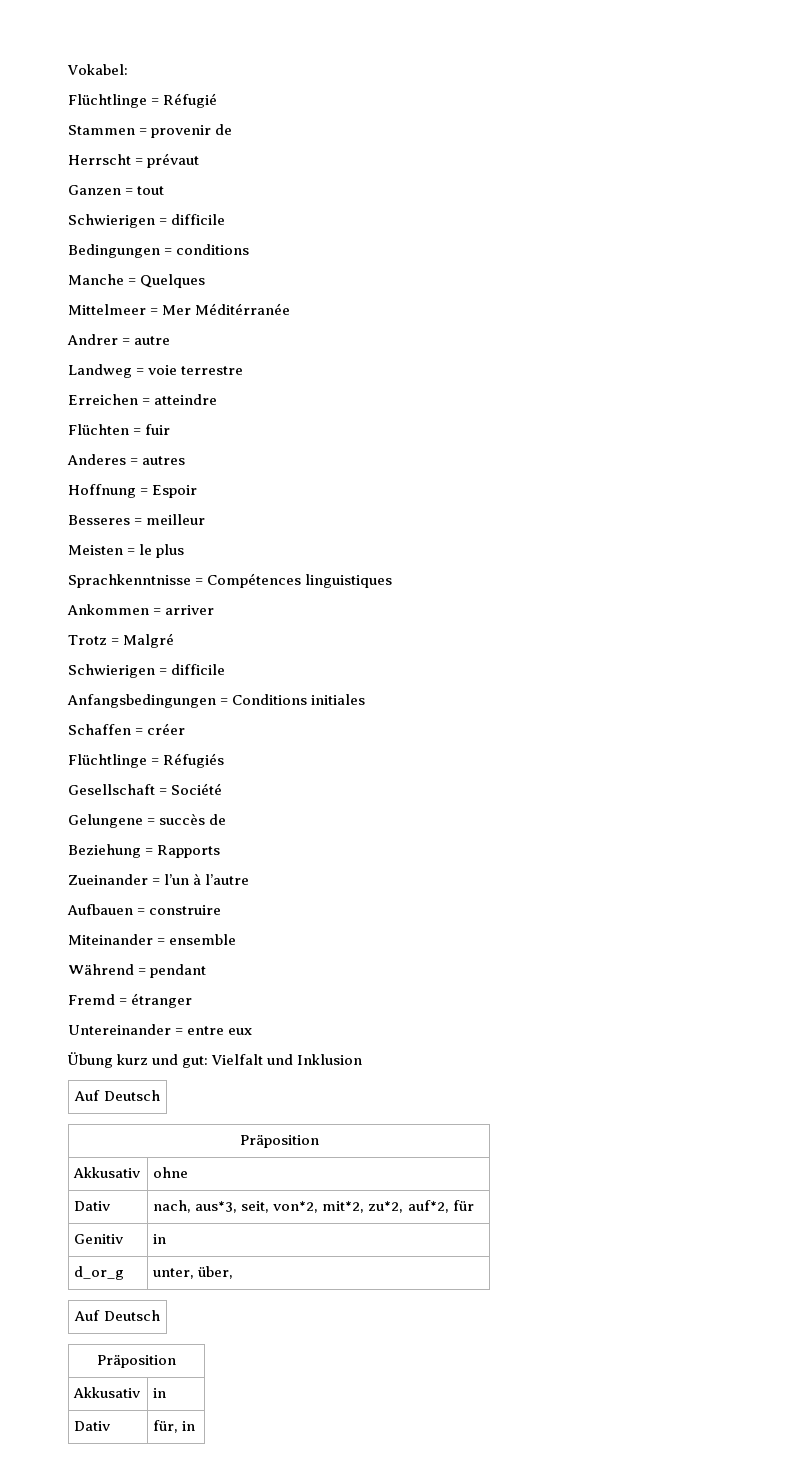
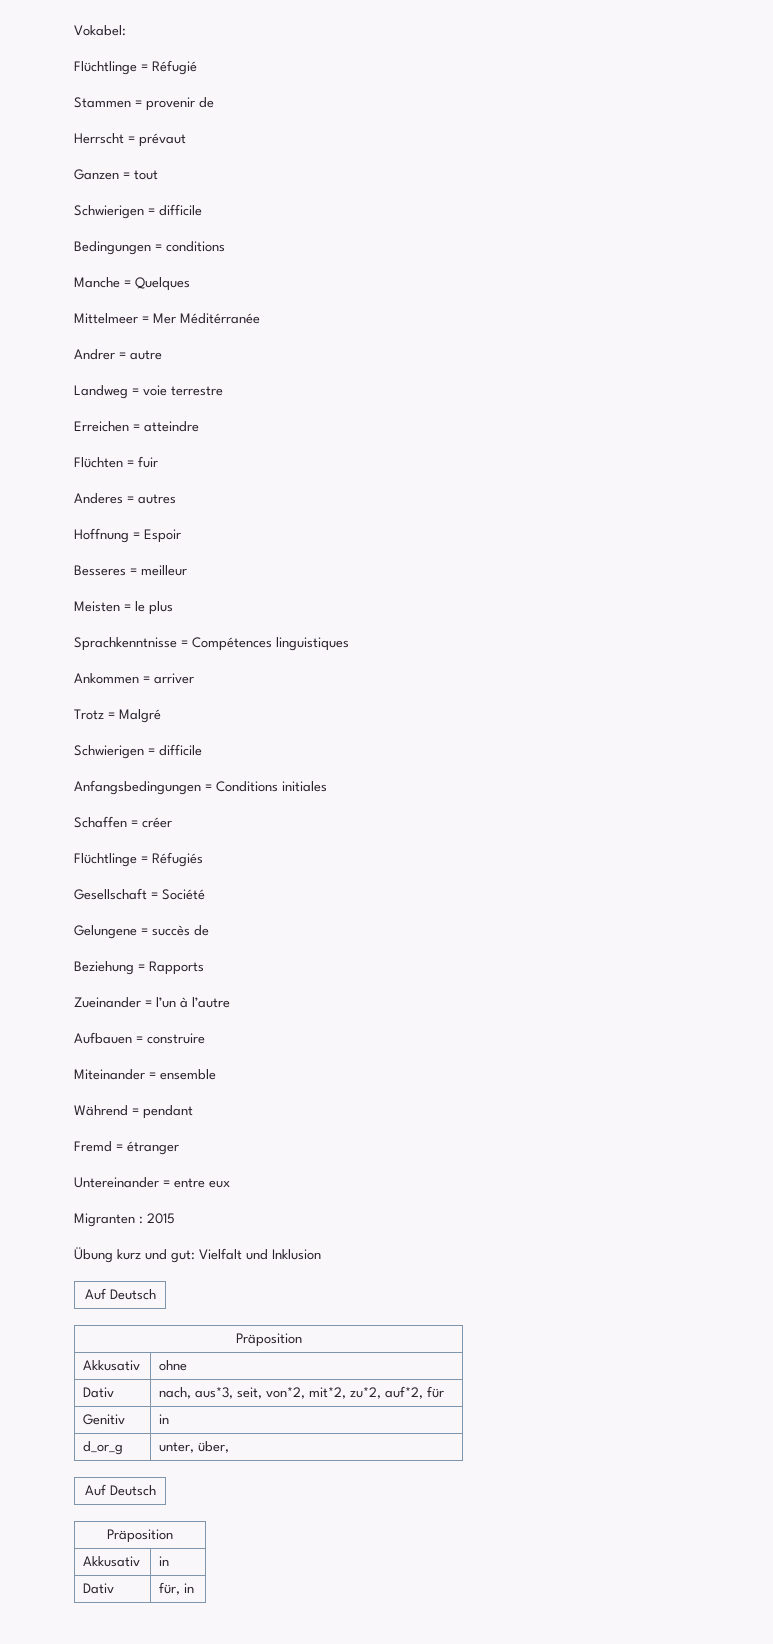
+ Migranten : 2015

